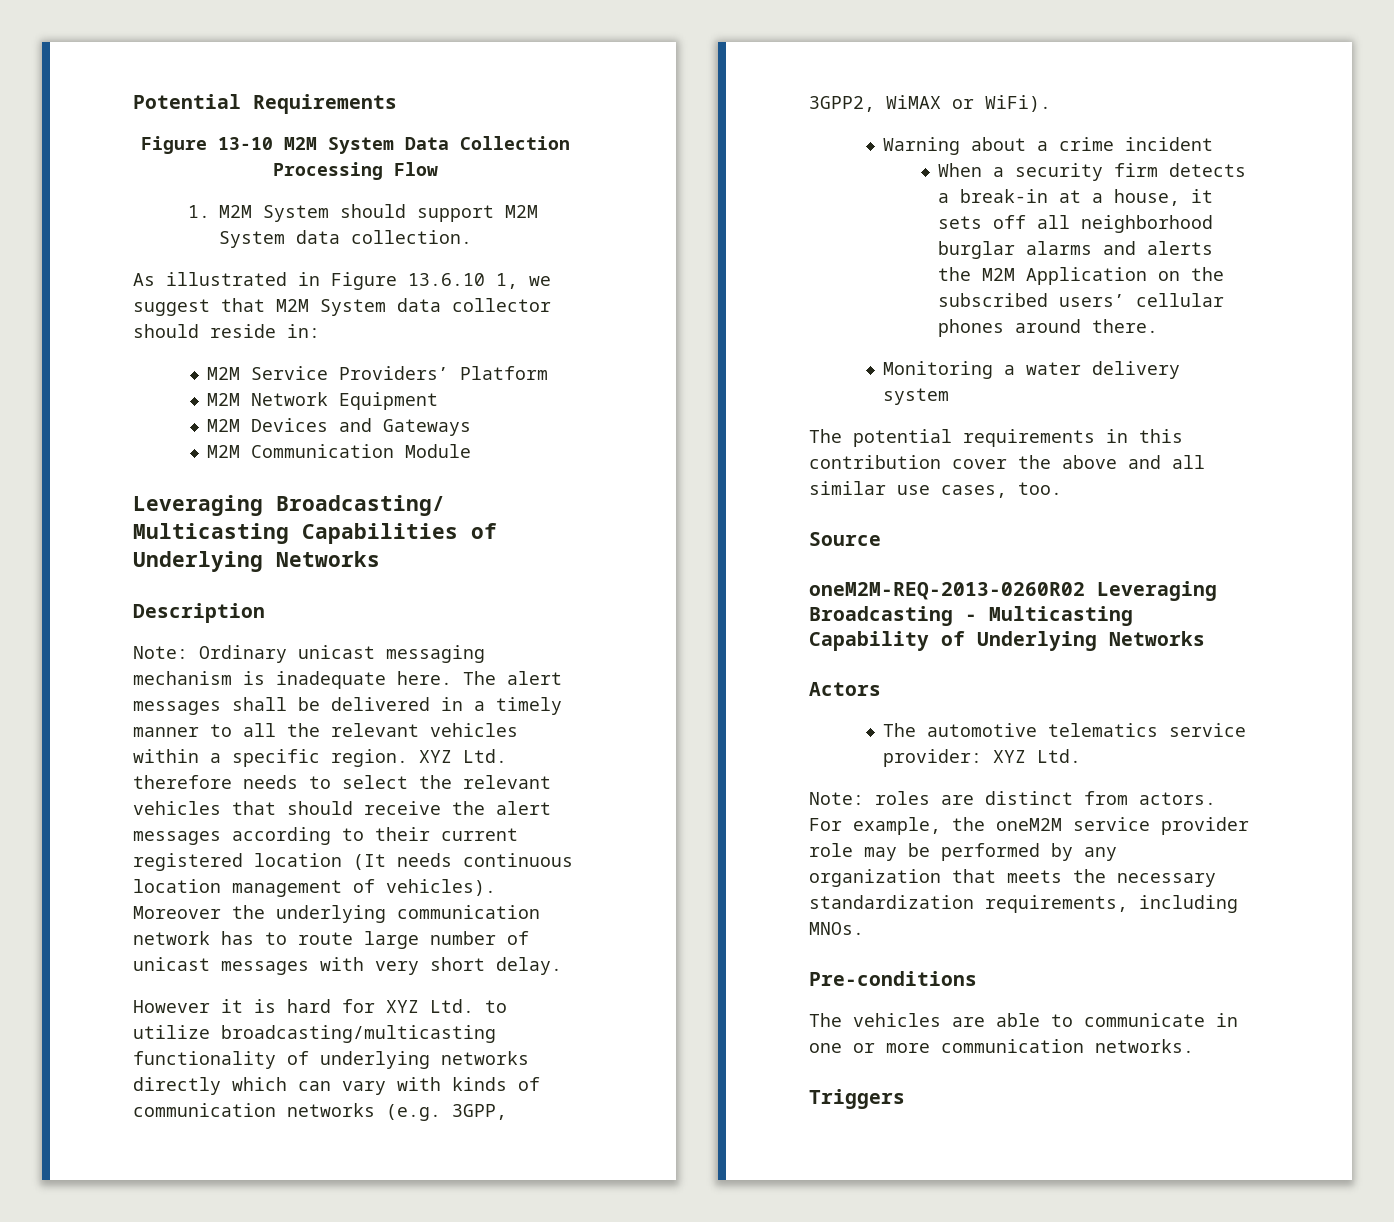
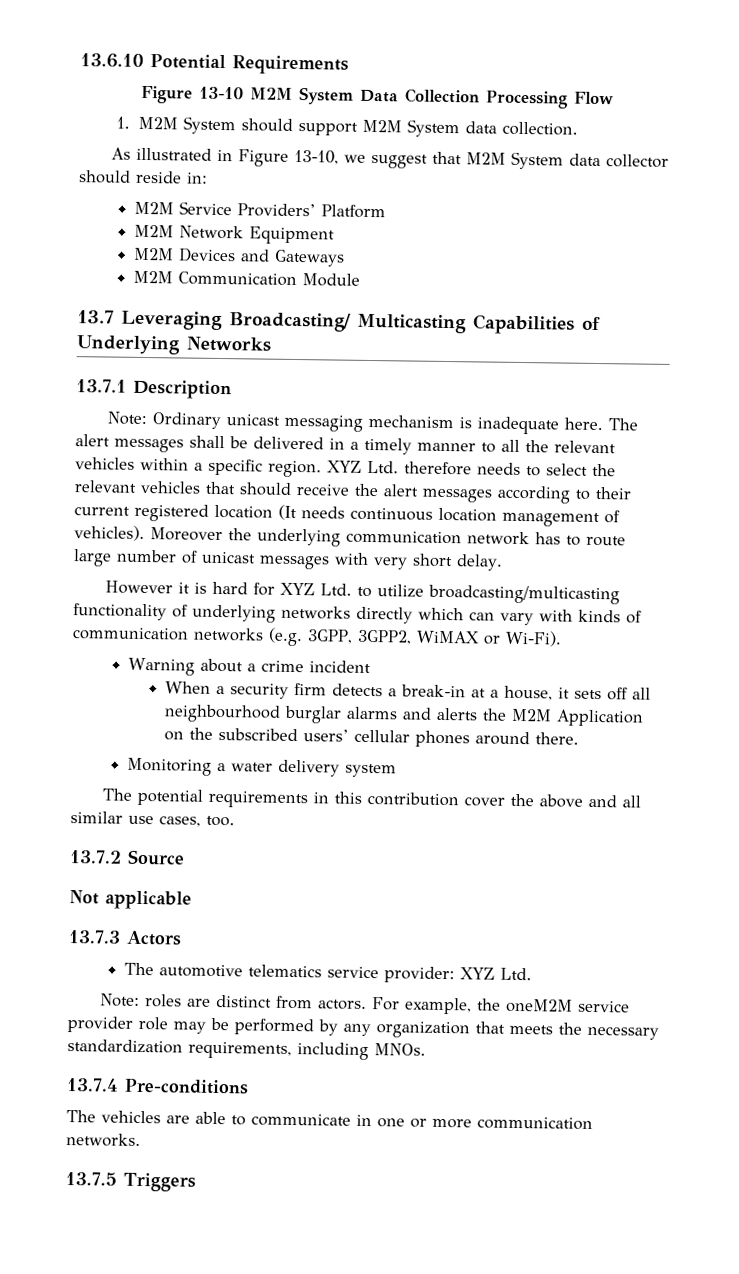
- Potential Requirements
+ 13.6.10 Potential Requirements
- As illustrated in Figure 13.6.10 1, we suggest that M2M System data collector should reside in:
+ As illustrated in Figure 13-10, we suggest that M2M System data collector should reside in:
- Leveraging Broadcasting/ Multicasting Capabilities of Underlying Networks
+ 13.7 Leveraging Broadcasting/ Multicasting Capabilities of Underlying Networks
- Description
+ 13.7.1 Description
- However it is hard for XYZ Ltd. to utilize broadcasting/multicasting functionality of underlying networks directly which can vary with kinds of communication networks (e.g. 3GPP, 3GPP2, WiMAX or WiFi).
+ However it is hard for XYZ Ltd. to utilize broadcasting/multicasting functionality of underlying networks directly which can vary with kinds of communication networks (e.g. 3GPP, 3GPP2, WiMAX or Wi-Fi).
- When a security firm detects a break-in at a house, it sets off all neighborhood burglar alarms and alerts the M2M Application on the subscribed users’ cellular phones around there.
+ When a security firm detects a break-in at a house, it sets off all neighbourhood burglar alarms and alerts the M2M Application on the subscribed users’ cellular phones around there.
- Source
+ 13.7.2 Source
- oneM2M-REQ-2013-0260R02 Leveraging Broadcasting - Multicasting Capability of Underlying Networks
- Actors
+ Not applicable
+ 13.7.3 Actors
- Pre-conditions
+ 13.7.4 Pre-conditions
- Triggers
+ 13.7.5 Triggers

